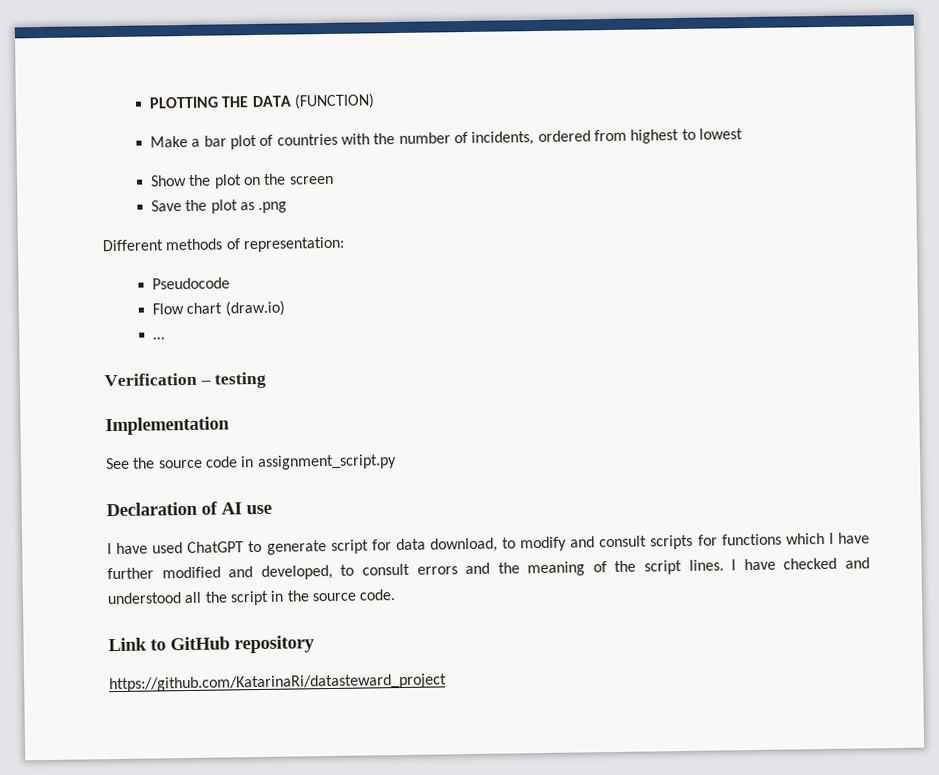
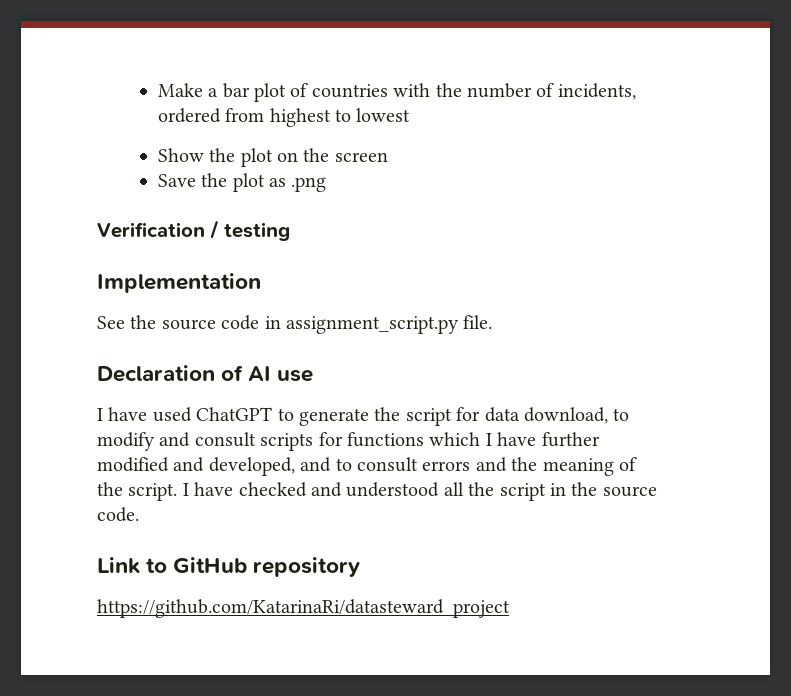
- PLOTTING THE DATA (FUNCTION)
- Different methods of representation:
- Pseudocode
- Flow chart (draw.io)
- …
- Verification – testing
+ Verification / testing
- See the source code in assignment_script.py
+ See the source code in assignment_script.py file.
- I have used ChatGPT to generate script for data download, to modify and consult scripts for functions which I have further modified and developed, to consult errors and the meaning of the script lines.
+ I have used ChatGPT to generate the script for data download, to modify and consult scripts for functions which I have further modified and developed, and to consult errors and the meaning of the script.

